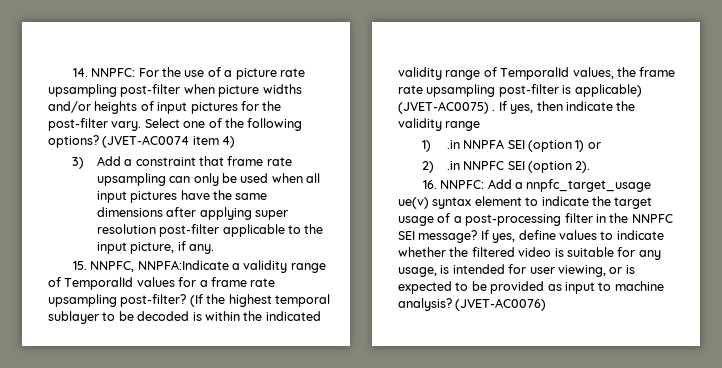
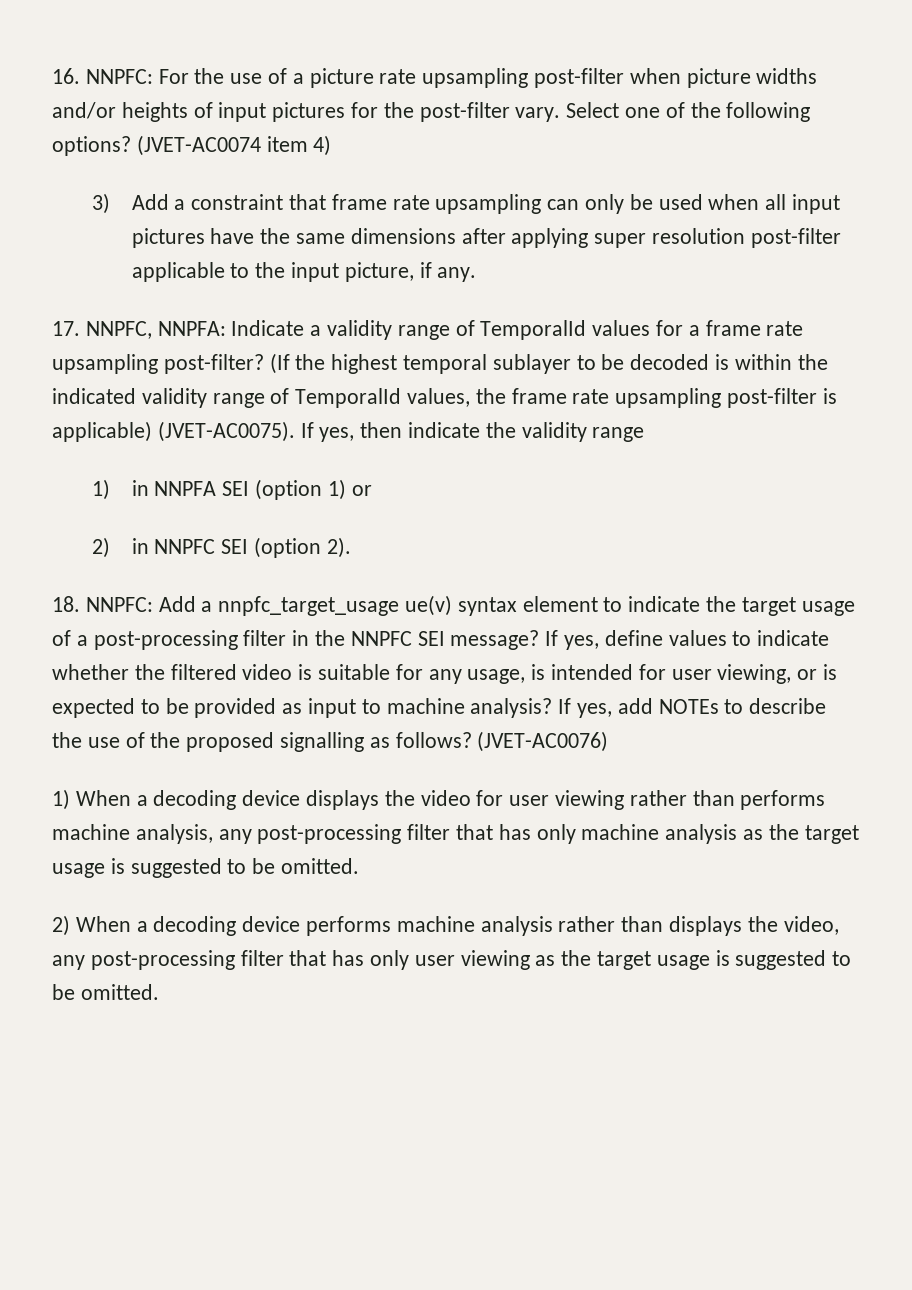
- 14. NNPFC: For the use of a picture rate upsampling post-filter when picture widths and/or heights of input pictures for the post-filter vary.
+ 16. NNPFC: For the use of a picture rate upsampling post-filter when picture widths and/or heights of input pictures for the post-filter vary.
- 15. NNPFC, NNPFA:Indicate a validity range of TemporalId values for a frame rate upsampling post-filter?
+ 17. NNPFC, NNPFA: Indicate a validity range of TemporalId values for a frame rate upsampling post-filter?
- (If the highest temporal sublayer to be decoded is within the indicated validity range of TemporalId values, the frame rate upsampling post-filter is applicable) (JVET-AC0075) .
+ (If the highest temporal sublayer to be decoded is within the indicated validity range of TemporalId values, the frame rate upsampling post-filter is applicable) (JVET-AC0075).
- 1) .in NNPFA SEI (option 1) or
+ 1) in NNPFA SEI (option 1) or
- 2) .in NNPFC SEI (option 2).
+ 2) in NNPFC SEI (option 2).
- 16. NNPFC: Add a nnpfc_target_usage ue(v) syntax element to indicate the target usage of a post-processing filter in the NNPFC SEI message?
+ 18. NNPFC: Add a nnpfc_target_usage ue(v) syntax element to indicate the target usage of a post-processing filter in the NNPFC SEI message?
- (JVET-AC0076)
+ If yes, add NOTEs to describe the use of the proposed signalling as follows? (JVET-AC0076)
+ 1) When a decoding device displays the video for user viewing rather than performs machine analysis, any post-processing filter that has only machine analysis as the target usage is suggested to be omitted.
+ 2) When a decoding device performs machine analysis rather than displays the video, any post-processing filter that has only user viewing as the target usage is suggested to be omitted.

